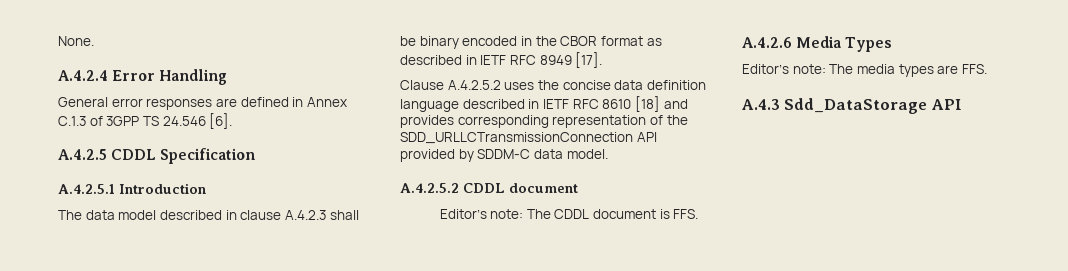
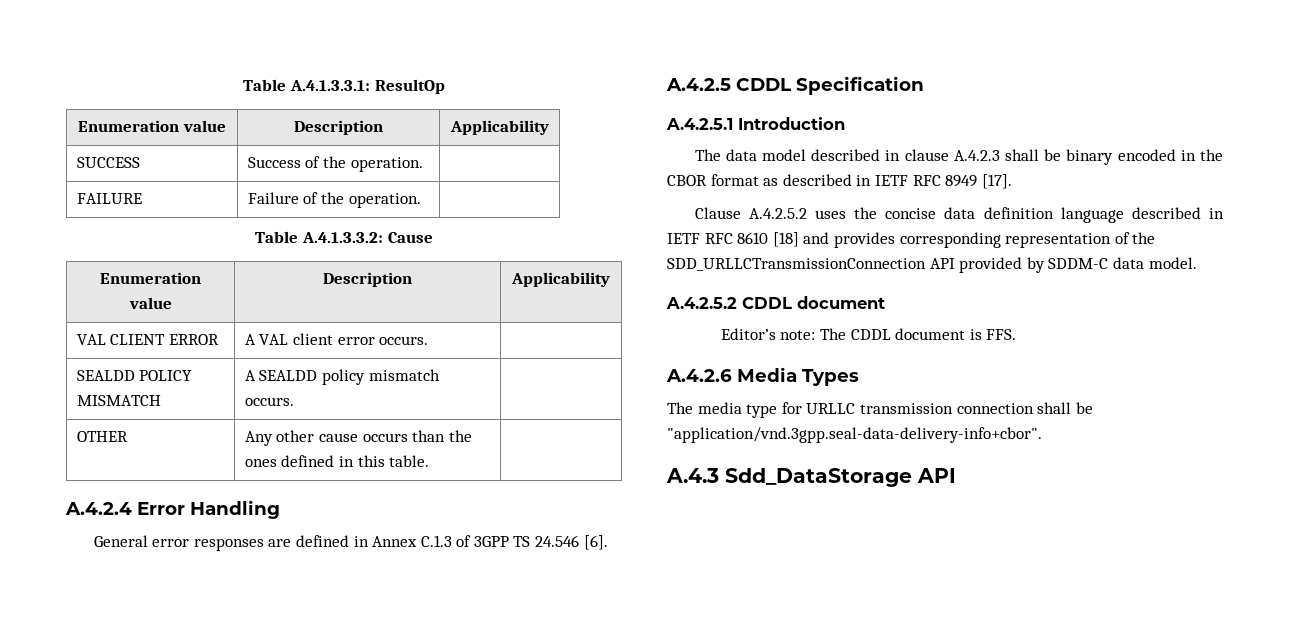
- None.
+ Table A.4.1.3.3.1: ResultOp
+ Enumeration value | Description | Applicability
+ SUCCESS | Success of the operation. |
+ FAILURE | Failure of the operation. |
+ Table A.4.1.3.3.2: Cause
+ Enumeration value | Description | Applicability
+ VAL CLIENT ERROR | A VAL client error occurs. |
+ SEALDD POLICY MISMATCH | A SEALDD policy mismatch occurs. |
+ OTHER | Any other cause occurs than the ones defined in this table. |
- Editor’s note: The media types are FFS.
+ The media type for URLLC transmission connection shall be "application/vnd.3gpp.seal-data-delivery-info+cbor".

